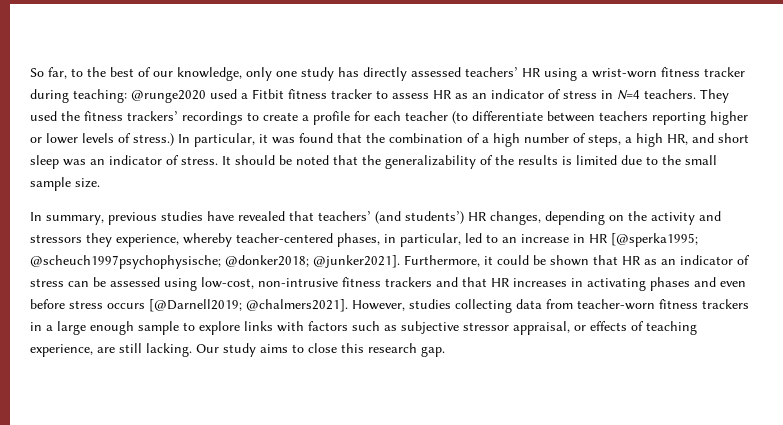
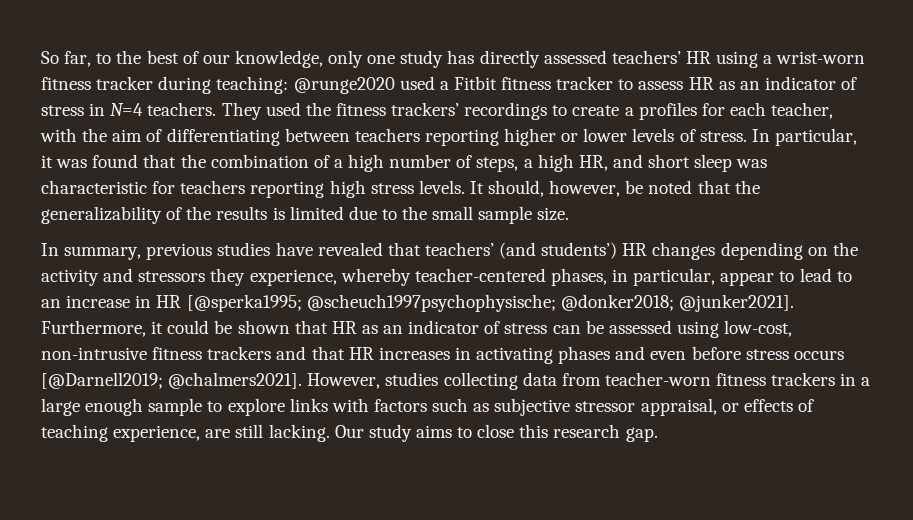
- They used the fitness trackers’ recordings to create a profile for each teacher (to differentiate between teachers reporting higher or lower levels of stress.)
+ They used the fitness trackers’ recordings to create a profiles for each teacher, with the aim of differentiating between teachers reporting higher or lower levels of stress.
- In particular, it was found that the combination of a high number of steps, a high HR, and short sleep was an indicator of stress. It should be noted that the generalizability of the results is limited due to the small sample size.
+ In particular, it was found that the combination of a high number of steps, a high HR, and short sleep was characteristic for teachers reporting high stress levels. It should, however, be noted that the generalizability of the results is limited due to the small sample size.
- In summary, previous studies have revealed that teachers’ (and students’) HR changes, depending on the activity and stressors they experience, whereby teacher-centered phases, in particular, led to an increase in HR [@sperka1995; @scheuch1997psychophysische; @donker2018; @junker2021].
+ In summary, previous studies have revealed that teachers’ (and students’) HR changes depending on the activity and stressors they experience, whereby teacher-centered phases, in particular, appear to lead to an increase in HR [@sperka1995; @scheuch1997psychophysische; @donker2018; @junker2021].

